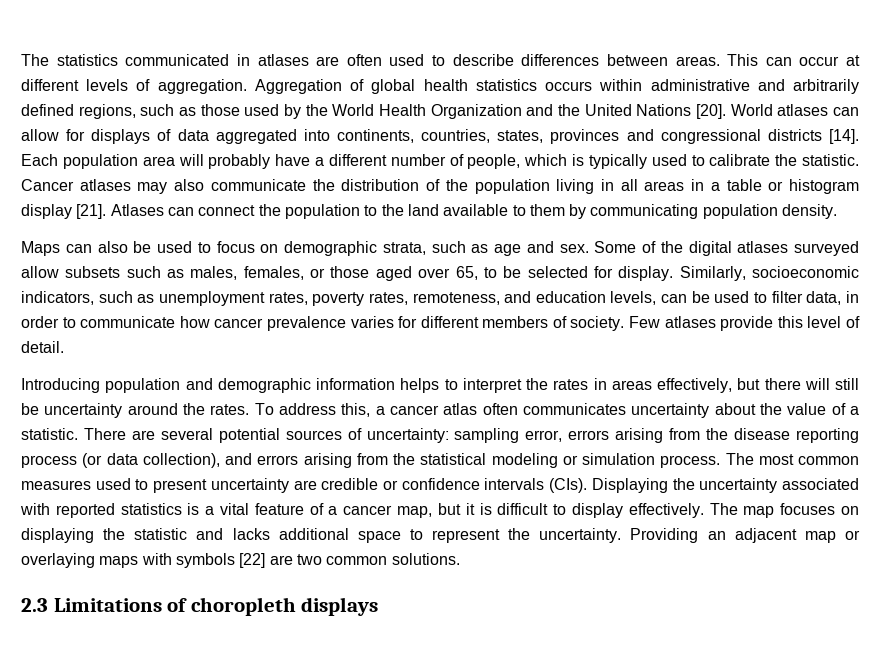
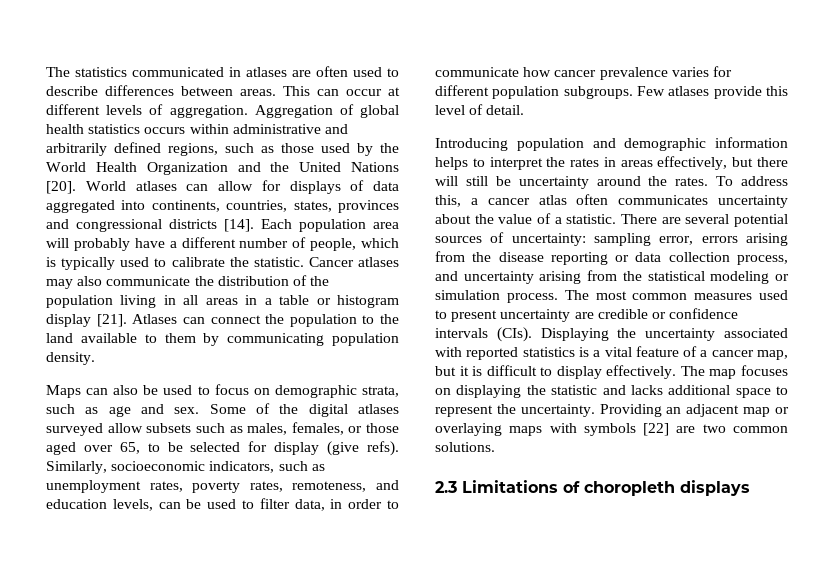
- Some of the digital atlases surveyed allow subsets such as males, females, or those aged over 65, to be selected for display.
+ Some of the digital atlases surveyed allow subsets such as males, females, or those aged over 65, to be selected for display (give refs).
- Similarly, socioeconomic indicators, such as unemployment rates, poverty rates, remoteness, and education levels, can be used to filter data, in order to communicate how cancer prevalence varies for different members of society.
+ Similarly, socioeconomic indicators, such as unemployment rates, poverty rates, remoteness, and education levels, can be used to filter data, in order to communicate how cancer prevalence varies for different population subgroups.
- There are several potential sources of uncertainty: sampling error, errors arising from the disease reporting process (or data collection), and errors arising from the statistical modeling or simulation process.
+ There are several potential sources of uncertainty: sampling error, errors arising from the disease reporting or data collection process, and uncertainty arising from the statistical modeling or simulation process.

